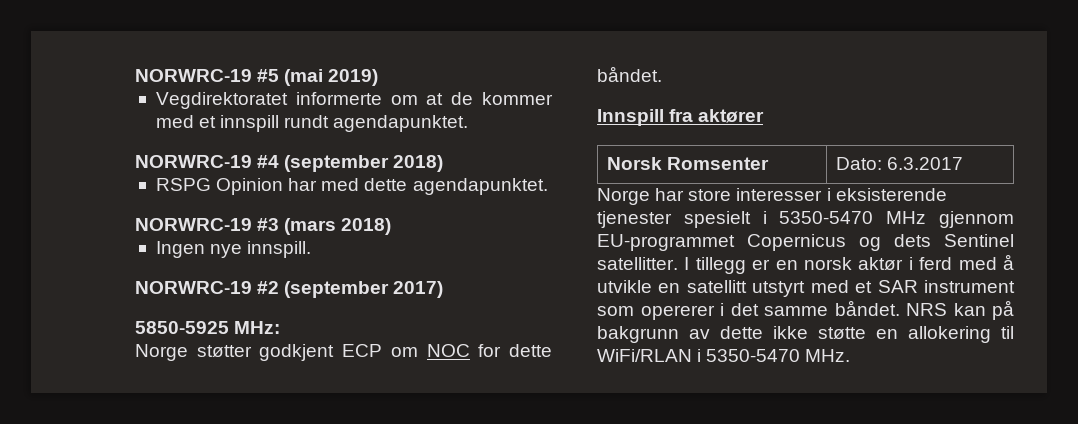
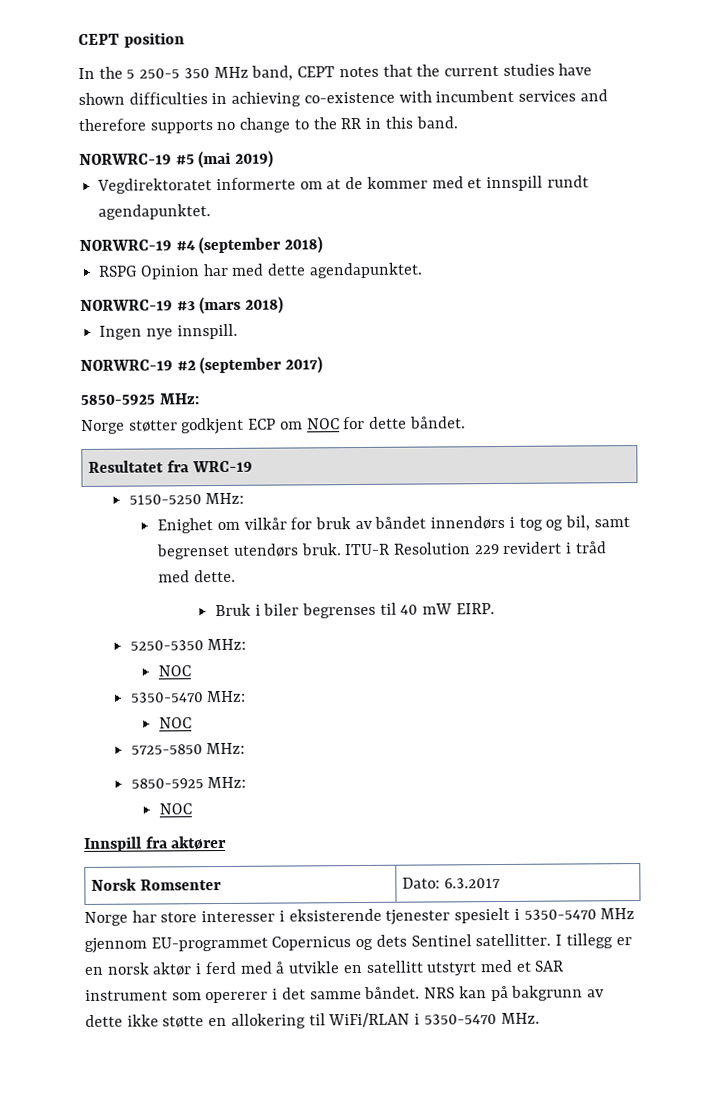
+ CEPT position
+ In the 5 250-5 350 MHz band, CEPT notes that the current studies have shown difficulties in achieving co-existence with incumbent services and therefore supports no change to the RR in this band.
+ Resultatet fra WRC-19
+ 5150-5250 MHz:
+ Enighet om vilkår for bruk av båndet innendørs i tog og bil, samt begrenset utendørs bruk. ITU-R Resolution 229 revidert i tråd med dette.
+ Bruk i biler begrenses til 40 mW EIRP.
+ 5250-5350 MHz:
+ NOC
+ 5350-5470 MHz:
+ NOC
+ 5725-5850 MHz:
+ 5850-5925 MHz:
+ NOC

